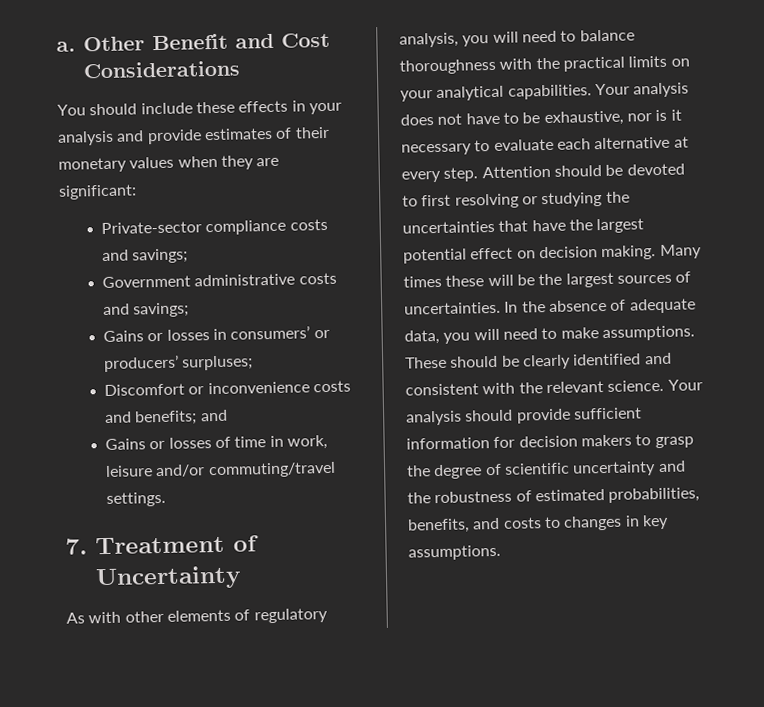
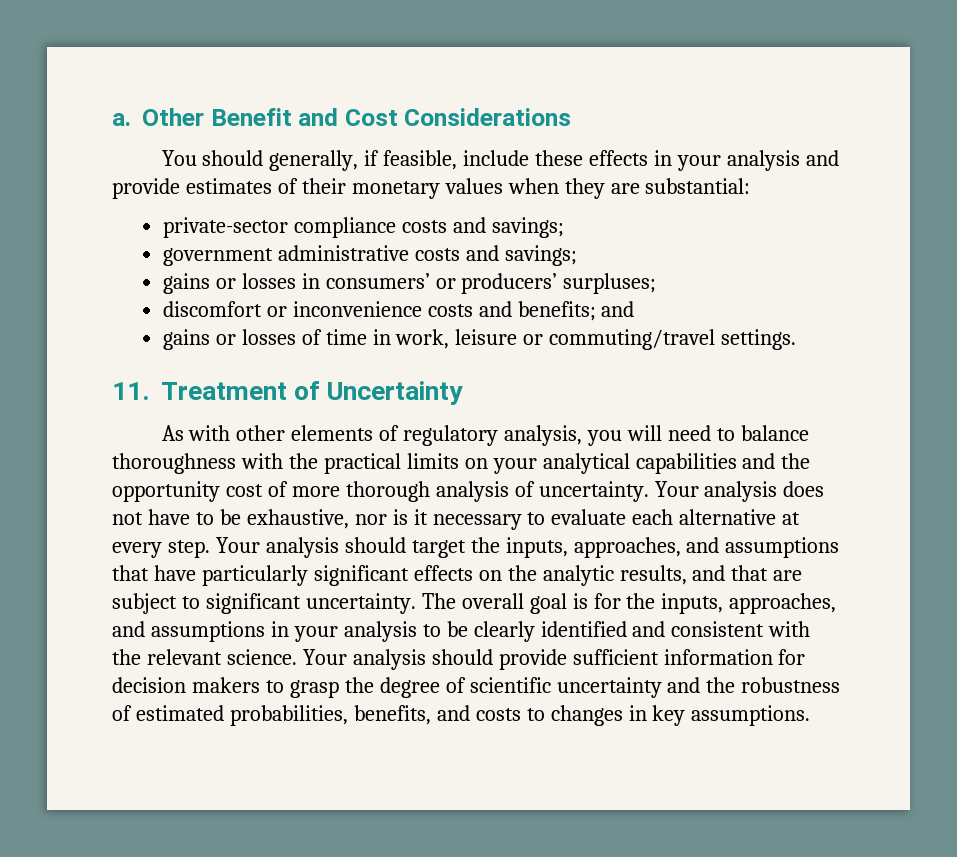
- You should include these effects in your analysis and provide estimates of their monetary values when they are significant:
- Private-sector compliance costs and savings;
+ You should generally, if feasible, include these effects in your analysis and provide estimates of their monetary values when they are substantial:
+ private-sector compliance costs and savings;
- Government administrative costs and savings;
+ government administrative costs and savings;
- Gains or losses in consumers’ or producers’ surpluses;
+ gains or losses in consumers’ or producers’ surpluses;
- Discomfort or inconvenience costs and benefits; and
+ discomfort or inconvenience costs and benefits; and
- Gains or losses of time in work, leisure and/or commuting/travel settings.
+ gains or losses of time in work, leisure or commuting/travel settings.
- 7. Treatment of Uncertainty
+ 11. Treatment of Uncertainty
- As with other elements of regulatory analysis, you will need to balance thoroughness with the practical limits on your analytical capabilities.
+ As with other elements of regulatory analysis, you will need to balance thoroughness with the practical limits on your analytical capabilities and the opportunity cost of more thorough analysis of uncertainty.
- Attention should be devoted to first resolving or studying the uncertainties that have the largest potential effect on decision making. Many times these will be the largest sources of uncertainties. In the absence of adequate data, you will need to make assumptions. These should be clearly identified and consistent with the relevant science.
+ Your analysis should target the inputs, approaches, and assumptions that have particularly significant effects on the analytic results, and that are subject to significant uncertainty. The overall goal is for the inputs, approaches, and assumptions in your analysis to be clearly identified and consistent with the relevant science.

